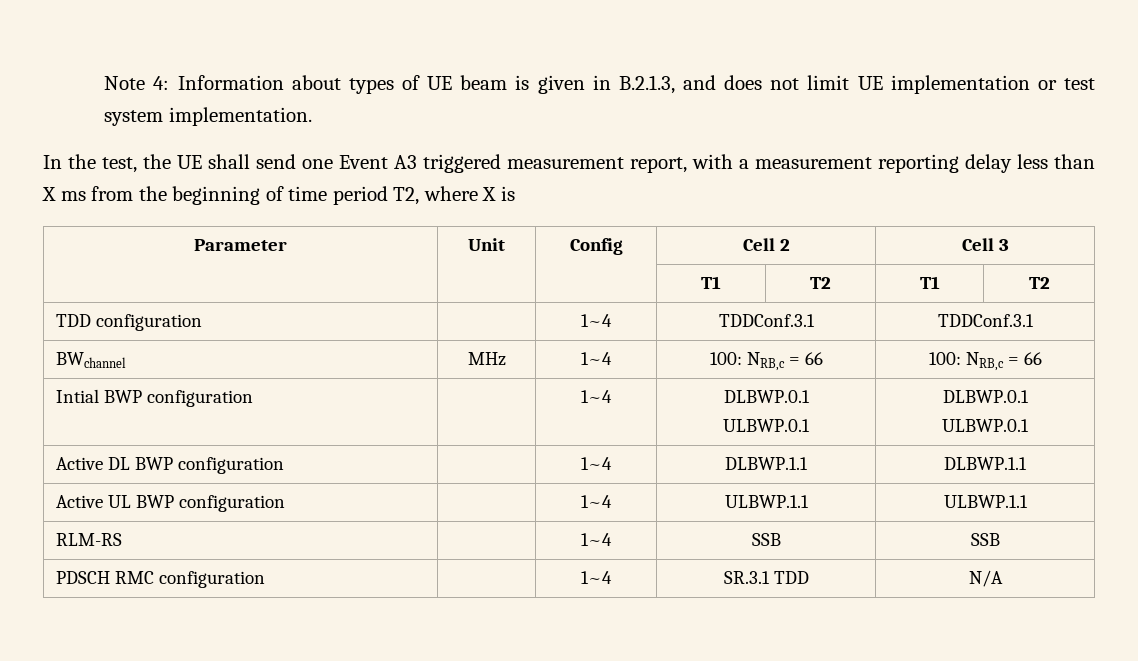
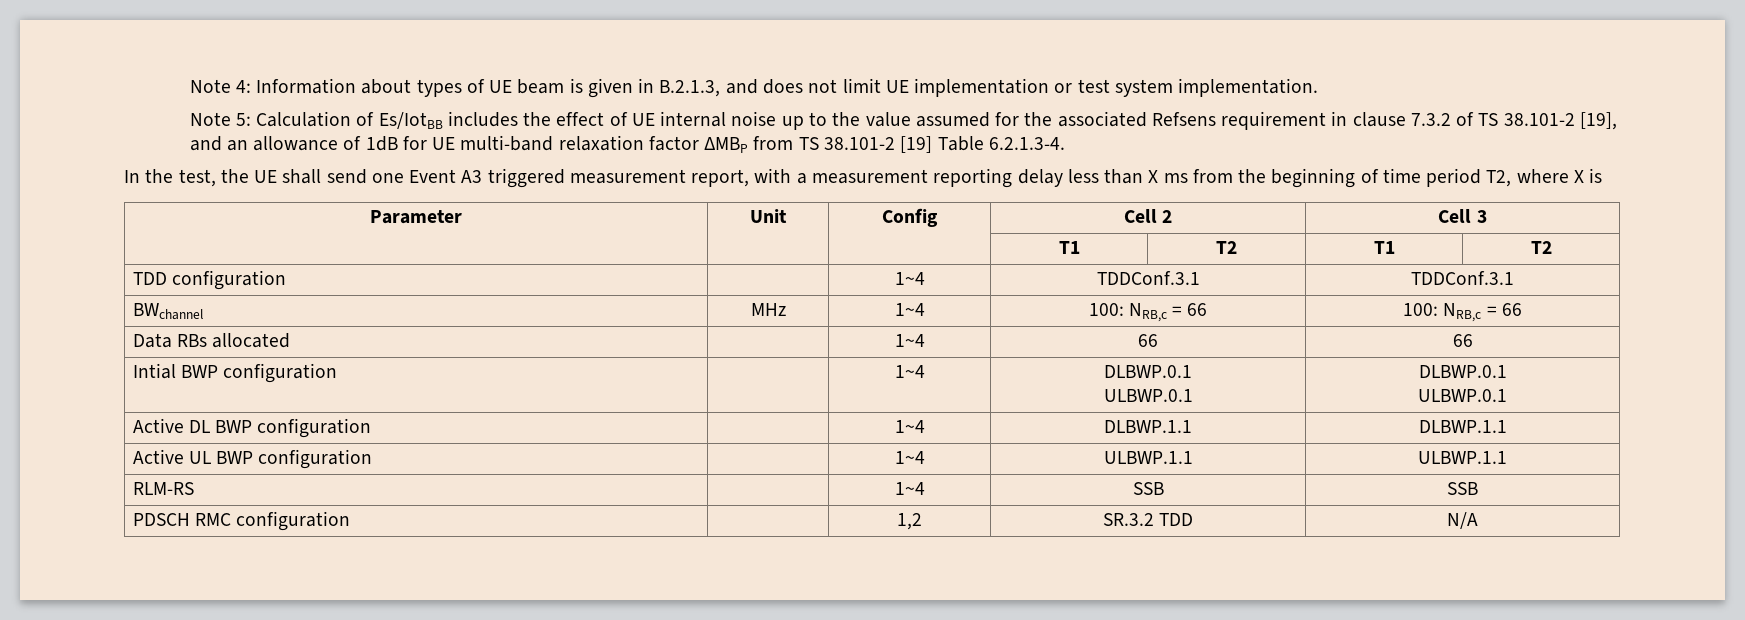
+ Note 5: Calculation of Es/IotBB includes the effect of UE internal noise up to the value assumed for the associated Refsens requirement in clause 7.3.2 of TS 38.101-2 [19], and an allowance of 1dB for UE multi-band relaxation factor ΔMBP from TS 38.101-2 [19] Table 6.2.1.3-4.
+ Data RBs allocated | | 1~4 | 66 | 66
- PDSCH RMC configuration | | 1~4 | SR.3.1 TDD | N/A
+ PDSCH RMC configuration | | 1,2 | SR.3.2 TDD | N/A

